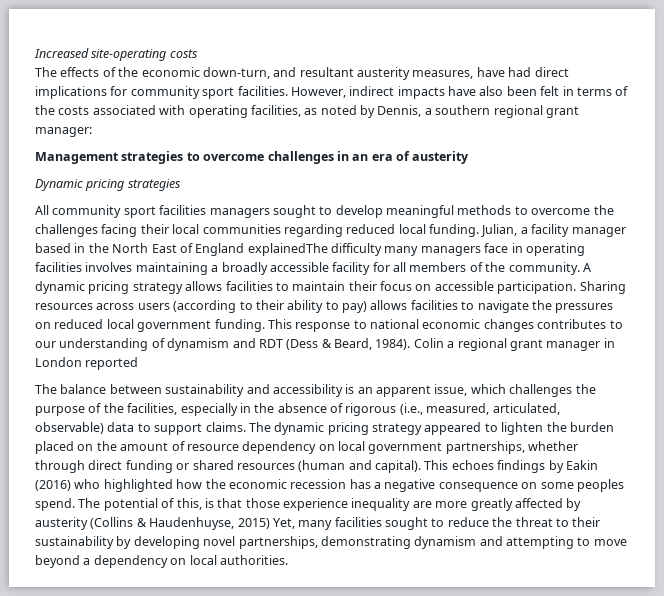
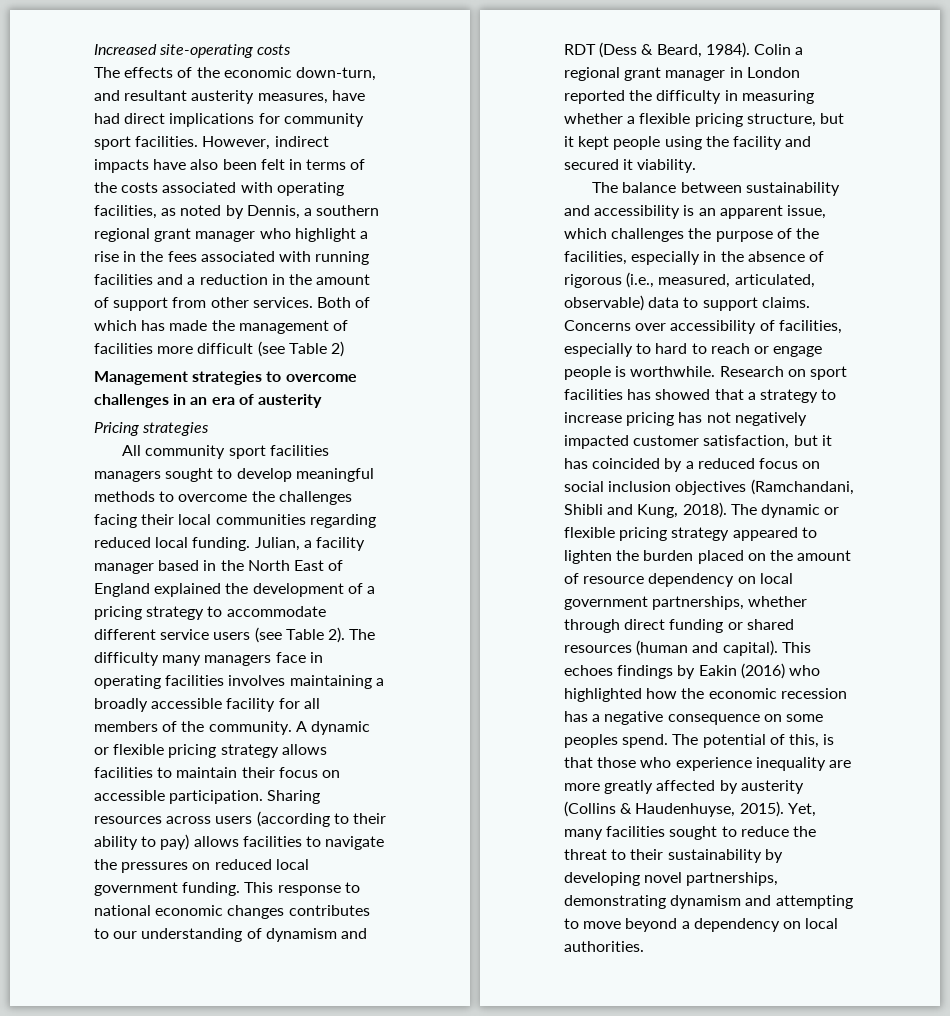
- However, indirect impacts have also been felt in terms of the costs associated with operating facilities, as noted by Dennis, a southern regional grant manager:
+ However, indirect impacts have also been felt in terms of the costs associated with operating facilities, as noted by Dennis, a southern regional grant manager who highlight a rise in the fees associated with running facilities and a reduction in the amount of support from other services. Both of which has made the management of facilities more difficult (see Table 2)
- Dynamic pricing strategies
+ Pricing strategies
- Julian, a facility manager based in the North East of England explainedThe difficulty many managers face in operating facilities involves maintaining a broadly accessible facility for all members of the community.
+ Julian, a facility manager based in the North East of England explained the development of a pricing strategy to accommodate different service users (see Table 2). The difficulty many managers face in operating facilities involves maintaining a broadly accessible facility for all members of the community.
- A dynamic pricing strategy allows facilities to maintain their focus on accessible participation.
+ A dynamic or flexible pricing strategy allows facilities to maintain their focus on accessible participation.
- Colin a regional grant manager in London reported
+ Colin a regional grant manager in London reported the difficulty in measuring whether a flexible pricing structure, but it kept people using the facility and secured it viability.
- The dynamic pricing strategy appeared to lighten the burden placed on the amount of resource dependency on local government partnerships, whether through direct funding or shared resources (human and capital).
+ Concerns over accessibility of facilities, especially to hard to reach or engage people is worthwhile. Research on sport facilities has showed that a strategy to increase pricing has not negatively impacted customer satisfaction, but it has coincided by a reduced focus on social inclusion objectives (Ramchandani, Shibli and Kung, 2018). The dynamic or flexible pricing strategy appeared to lighten the burden placed on the amount of resource dependency on local government partnerships, whether through direct funding or shared resources (human and capital).
- The potential of this, is that those experience inequality are more greatly affected by austerity (Collins & Haudenhuyse, 2015) Yet, many facilities sought to reduce the threat to their sustainability by developing novel partnerships, demonstrating dynamism and attempting to move beyond a dependency on local authorities.
+ The potential of this, is that those who experience inequality are more greatly affected by austerity (Collins & Haudenhuyse, 2015). Yet, many facilities sought to reduce the threat to their sustainability by developing novel partnerships, demonstrating dynamism and attempting to move beyond a dependency on local authorities.

